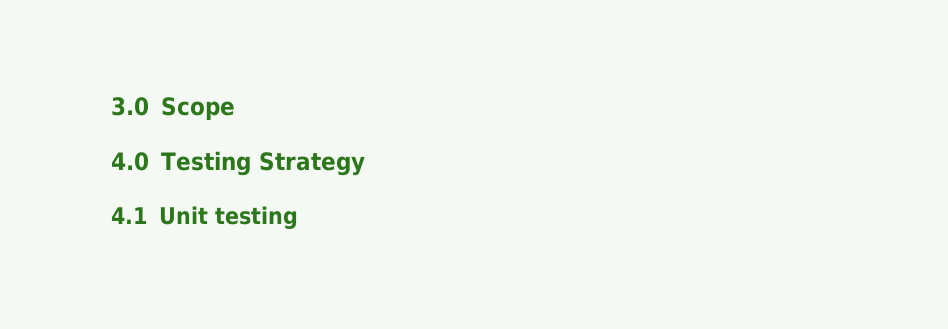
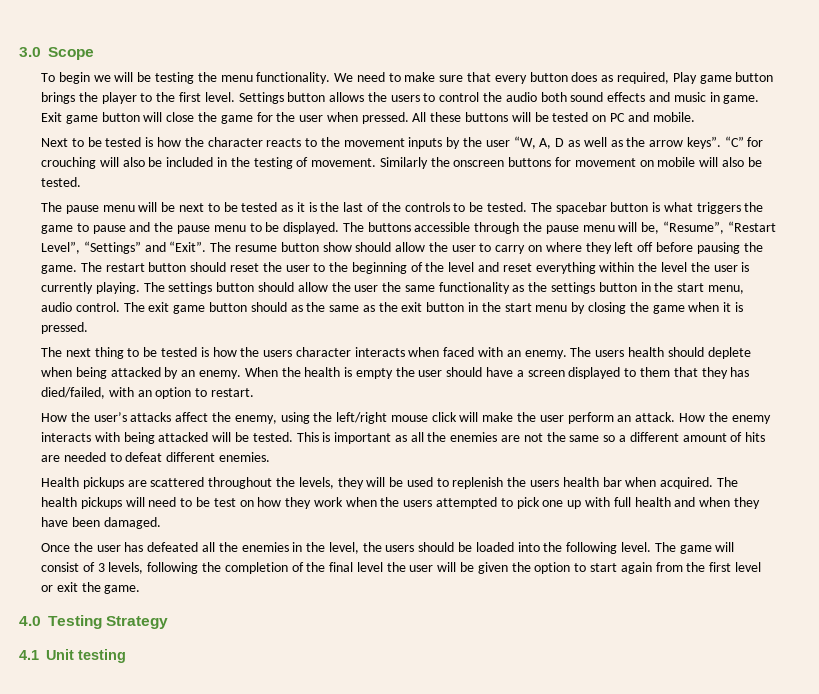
+ To begin we will be testing the menu functionality. We need to make sure that every button does as required, Play game button brings the player to the first level. Settings button allows the users to control the audio both sound effects and music in game. Exit game button will close the game for the user when pressed. All these buttons will be tested on PC and mobile.
+ Next to be tested is how the character reacts to the movement inputs by the user “W, A, D as well as the arrow keys”. “C” for crouching will also be included in the testing of movement. Similarly the onscreen buttons for movement on mobile will also be tested.
+ The pause menu will be next to be tested as it is the last of the controls to be tested. The spacebar button is what triggers the game to pause and the pause menu to be displayed. The buttons accessible through the pause menu will be, “Resume”, “Restart Level”, “Settings” and “Exit”. The resume button show should allow the user to carry on where they left off before pausing the game. The restart button should reset the user to the beginning of the level and reset everything within the level the user is currently playing. The settings button should allow the user the same functionality as the settings button in the start menu, audio control. The exit game button should as the same as the exit button in the start menu by closing the game when it is pressed.
+ The next thing to be tested is how the users character interacts when faced with an enemy. The users health should deplete when being attacked by an enemy. When the health is empty the user should have a screen displayed to them that they has died/failed, with an option to restart.
+ How the user’s attacks affect the enemy, using the left/right mouse click will make the user perform an attack. How the enemy interacts with being attacked will be tested. This is important as all the enemies are not the same so a different amount of hits are needed to defeat different enemies.
+ Health pickups are scattered throughout the levels, they will be used to replenish the users health bar when acquired. The health pickups will need to be test on how they work when the users attempted to pick one up with full health and when they have been damaged.
+ Once the user has defeated all the enemies in the level, the users should be loaded into the following level. The game will consist of 3 levels, following the completion of the final level the user will be given the option to start again from the first level or exit the game.

